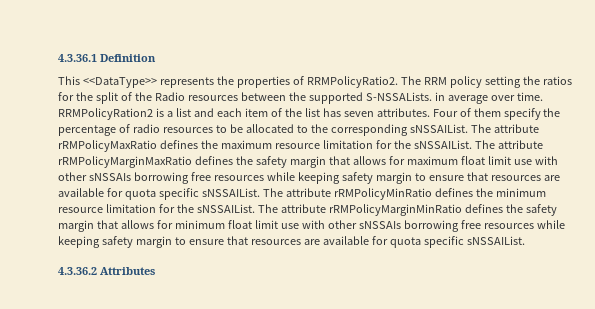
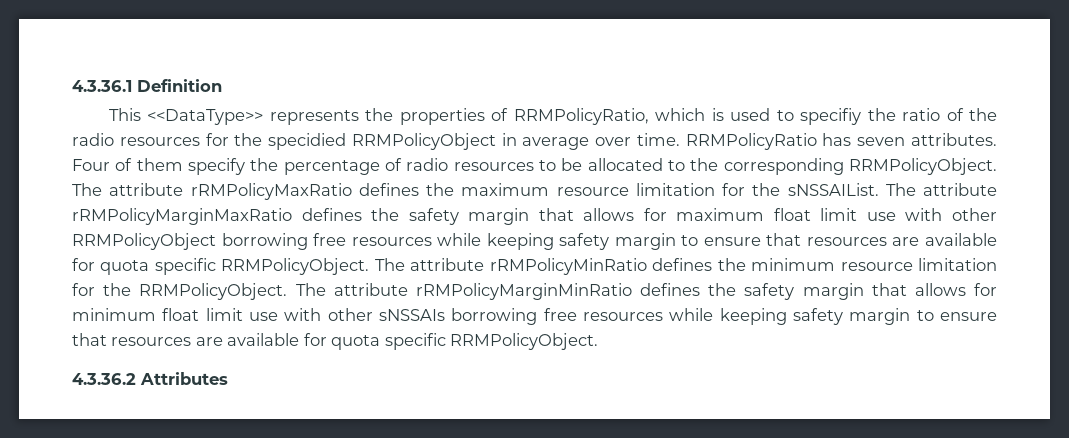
- This <<DataType>> represents the properties of RRMPolicyRatio2. The RRM policy setting the ratios for the split of the Radio resources between the supported S-NSSALists. in average over time. RRMPolicyRation2 is a list and each item of the list has seven attributes.
+ This <<DataType>> represents the properties of RRMPolicyRatio, which is used to specifiy the ratio of the radio resources for the specidied RRMPolicyObject in average over time. RRMPolicyRatio has seven attributes.
- Four of them specify the percentage of radio resources to be allocated to the corresponding sNSSAIList.
+ Four of them specify the percentage of radio resources to be allocated to the corresponding RRMPolicyObject.
- The attribute rRMPolicyMarginMaxRatio defines the safety margin that allows for maximum float limit use with other sNSSAIs borrowing free resources while keeping safety margin to ensure that resources are available for quota specific sNSSAIList.
+ The attribute rRMPolicyMarginMaxRatio defines the safety margin that allows for maximum float limit use with other RRMPolicyObject borrowing free resources while keeping safety margin to ensure that resources are available for quota specific RRMPolicyObject.
- The attribute rRMPolicyMinRatio defines the minimum resource limitation for the sNSSAIList.
+ The attribute rRMPolicyMinRatio defines the minimum resource limitation for the RRMPolicyObject.
- The attribute rRMPolicyMarginMinRatio defines the safety margin that allows for minimum float limit use with other sNSSAIs borrowing free resources while keeping safety margin to ensure that resources are available for quota specific sNSSAIList.
+ The attribute rRMPolicyMarginMinRatio defines the safety margin that allows for minimum float limit use with other sNSSAIs borrowing free resources while keeping safety margin to ensure that resources are available for quota specific RRMPolicyObject.

